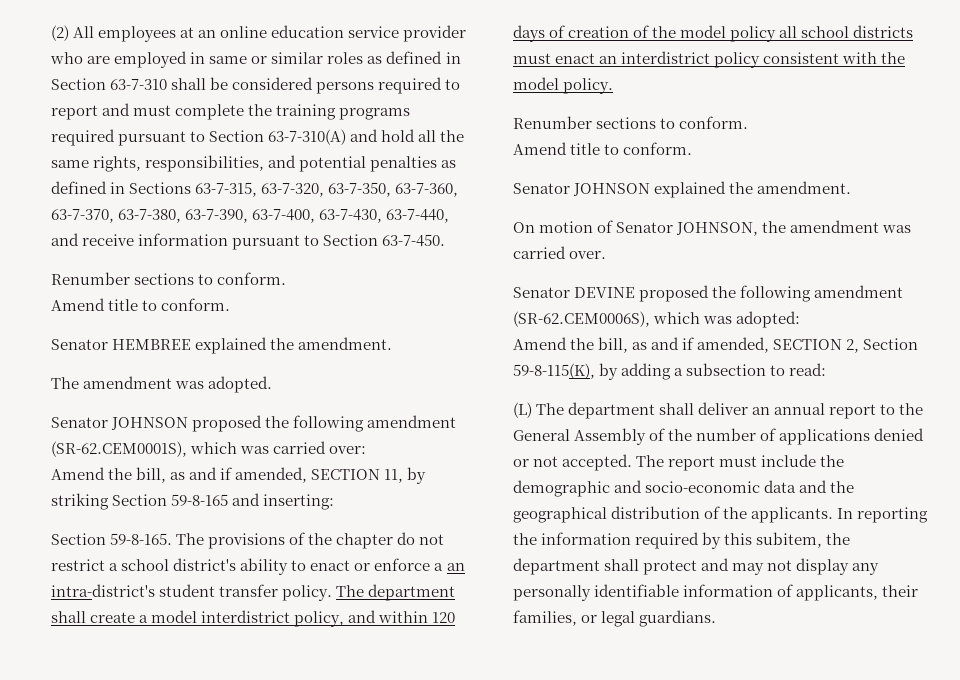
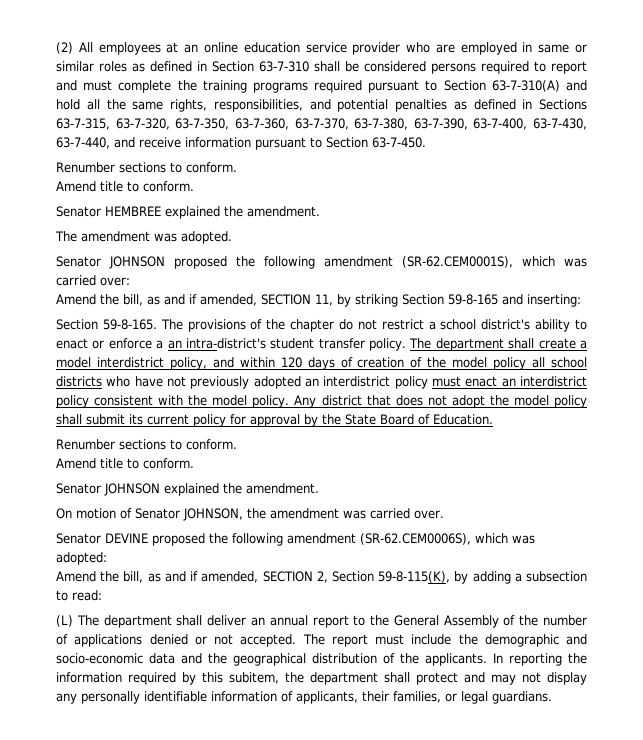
- The department shall create a model interdistrict policy, and within 120 days of creation of the model policy all school districts must enact an interdistrict policy consistent with the model policy.
+ The department shall create a model interdistrict policy, and within 120 days of creation of the model policy all school districts who have not previously adopted an interdistrict policy must enact an interdistrict policy consistent with the model policy. Any district that does not adopt the model policy shall submit its current policy for approval by the State Board of Education.

